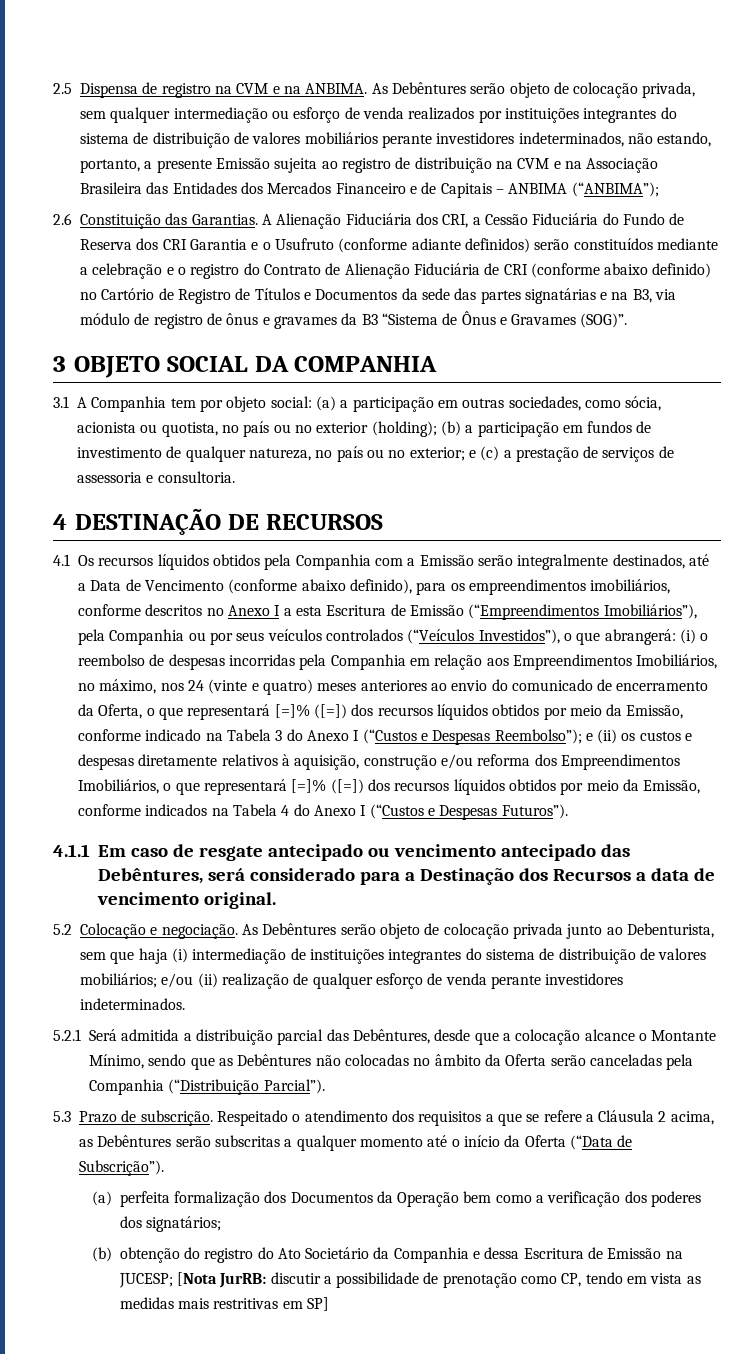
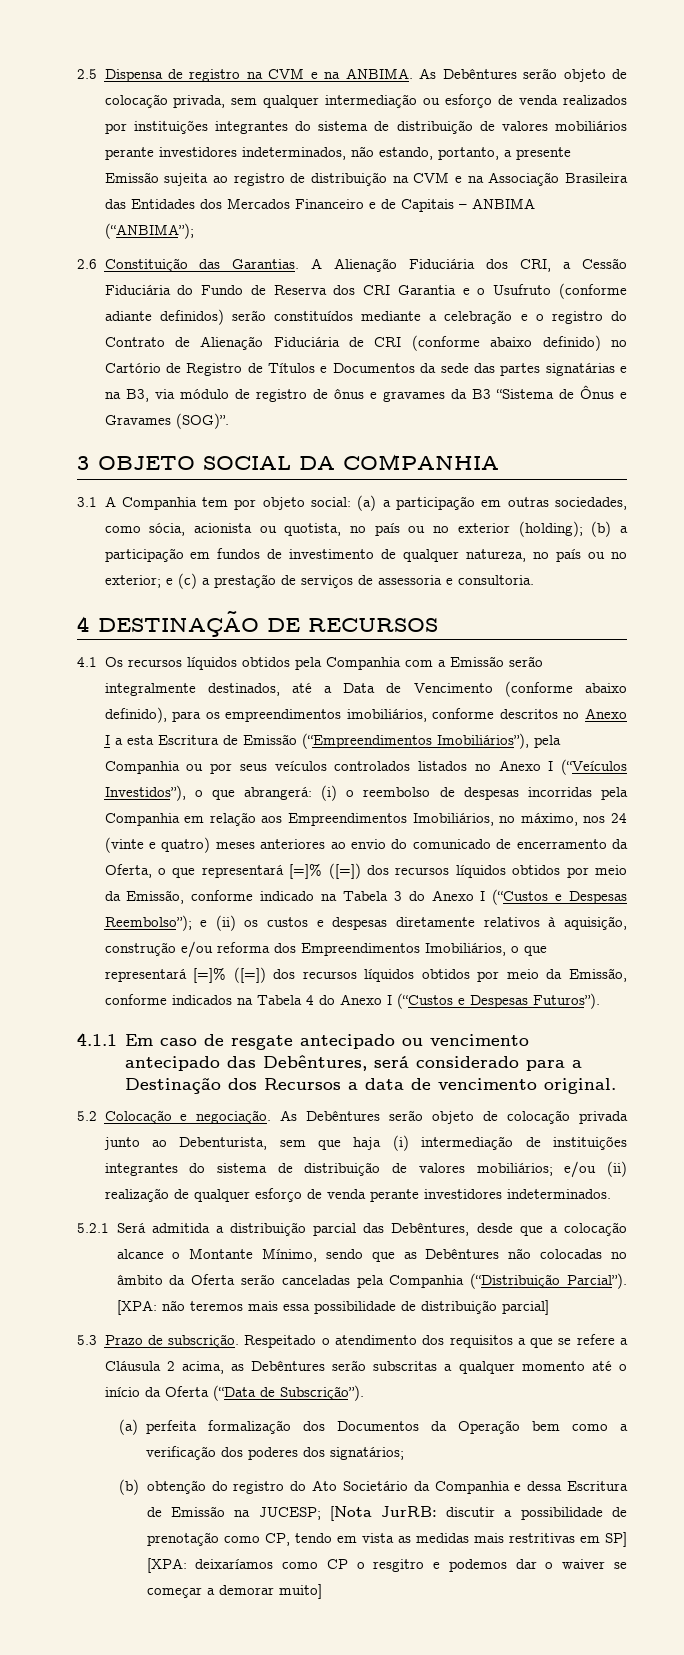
- 4.1 Os recursos líquidos obtidos pela Companhia com a Emissão serão integralmente destinados, até a Data de Vencimento (conforme abaixo definido), para os empreendimentos imobiliários, conforme descritos no Anexo I a esta Escritura de Emissão (“Empreendimentos Imobiliários”), pela Companhia ou por seus veículos controlados (“Veículos Investidos”), o que abrangerá:
+ 4.1 Os recursos líquidos obtidos pela Companhia com a Emissão serão integralmente destinados, até a Data de Vencimento (conforme abaixo definido), para os empreendimentos imobiliários, conforme descritos no Anexo I a esta Escritura de Emissão (“Empreendimentos Imobiliários”), pela Companhia ou por seus veículos controlados listados no Anexo I (“Veículos Investidos”), o que abrangerá:
+ [XPA: não teremos mais essa possibilidade de distribuição parcial]
- (b) obtenção do registro do Ato Societário da Companhia e dessa Escritura de Emissão na JUCESP; [Nota JurRB: discutir a possibilidade de prenotação como CP, tendo em vista as medidas mais restritivas em SP]
+ (b) obtenção do registro do Ato Societário da Companhia e dessa Escritura de Emissão na JUCESP; [Nota JurRB: discutir a possibilidade de prenotação como CP, tendo em vista as medidas mais restritivas em SP] [XPA: deixaríamos como CP o resgitro e podemos dar o waiver se começar a demorar muito]

